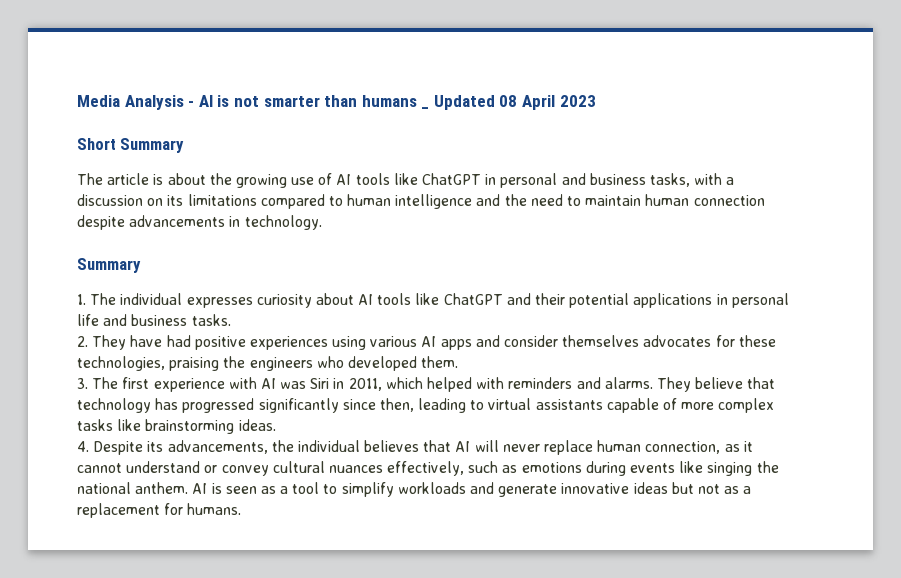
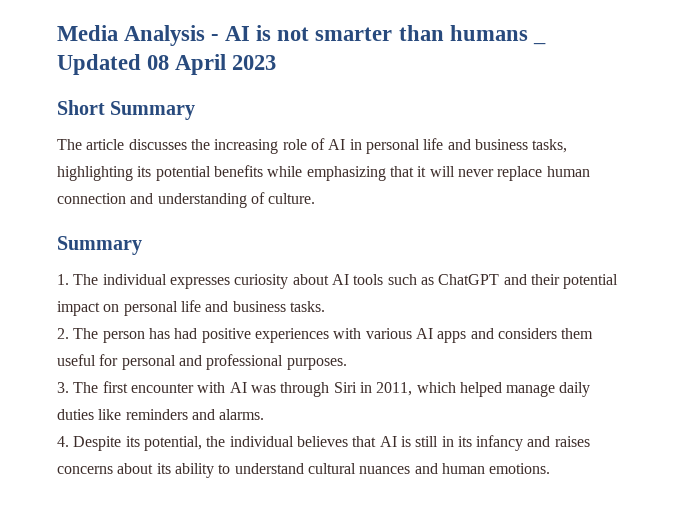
- The article is about the growing use of AI tools like ChatGPT in personal and business tasks, with a discussion on its limitations compared to human intelligence and the need to maintain human connection despite advancements in technology.
+ The article discusses the increasing role of AI in personal life and business tasks, highlighting its potential benefits while emphasizing that it will never replace human connection and understanding of culture.
- 1. The individual expresses curiosity about AI tools like ChatGPT and their potential applications in personal life and business tasks.
+ 1. The individual expresses curiosity about AI tools such as ChatGPT and their potential impact on personal life and business tasks.
- 2. They have had positive experiences using various AI apps and consider themselves advocates for these technologies, praising the engineers who developed them.
+ 2. The person has had positive experiences with various AI apps and considers them useful for personal and professional purposes.
- 3. The first experience with AI was Siri in 2011, which helped with reminders and alarms. They believe that technology has progressed significantly since then, leading to virtual assistants capable of more complex tasks like brainstorming ideas.
+ 3. The first encounter with AI was through Siri in 2011, which helped manage daily duties like reminders and alarms.
- 4. Despite its advancements, the individual believes that AI will never replace human connection, as it cannot understand or convey cultural nuances effectively, such as emotions during events like singing the national anthem. AI is seen as a tool to simplify workloads and generate innovative ideas but not as a replacement for humans.
+ 4. Despite its potential, the individual believes that AI is still in its infancy and raises concerns about its ability to understand cultural nuances and human emotions.

